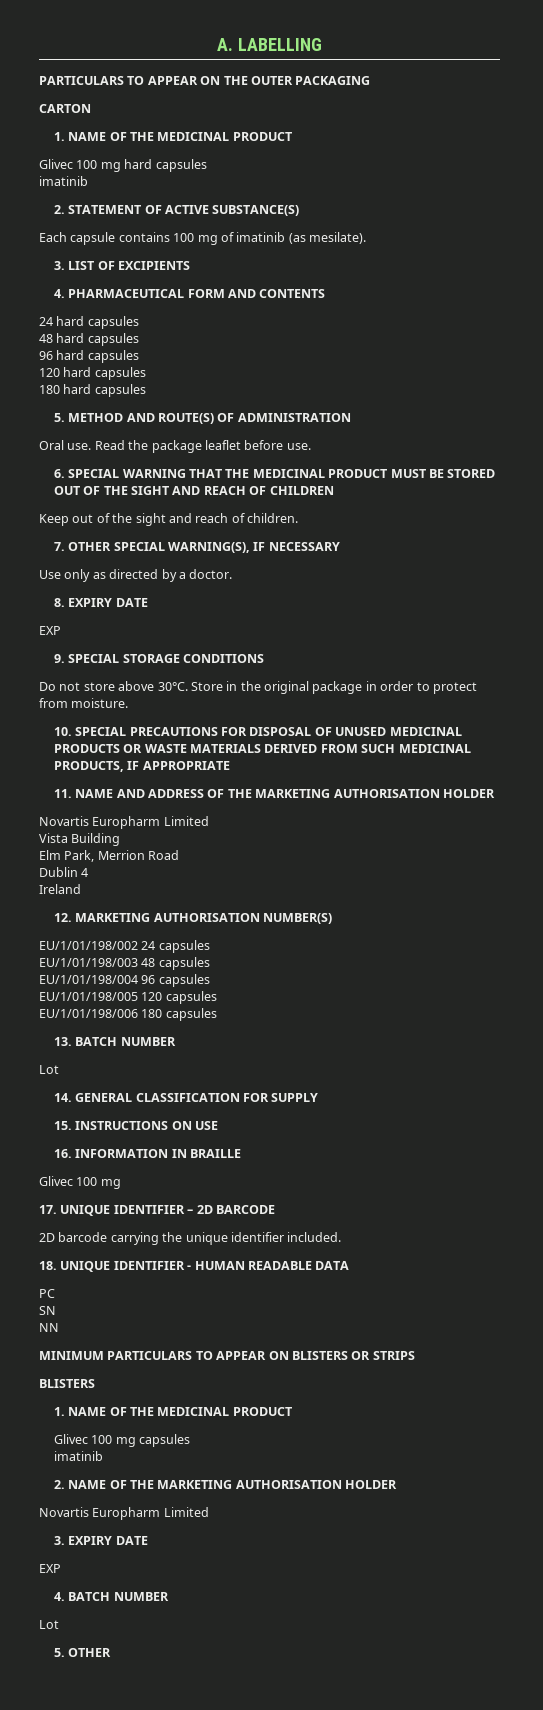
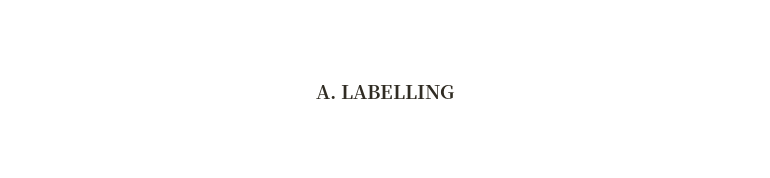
- PARTICULARS TO APPEAR ON THE OUTER PACKAGING
- CARTON
- 1. NAME OF THE MEDICINAL PRODUCT
- Glivec 100 mg hard capsules
- imatinib
- 2. STATEMENT OF ACTIVE SUBSTANCE(S)
- Each capsule contains 100 mg of imatinib (as mesilate).
- 3. LIST OF EXCIPIENTS
- 4. PHARMACEUTICAL FORM AND CONTENTS
- 24 hard capsules
- 48 hard capsules
- 96 hard capsules
- 120 hard capsules
- 180 hard capsules
- 5. METHOD AND ROUTE(S) OF ADMINISTRATION
- Oral use. Read the package leaflet before use.
- 6. SPECIAL WARNING THAT THE MEDICINAL PRODUCT MUST BE STORED OUT OF THE SIGHT AND REACH OF CHILDREN
- Keep out of the sight and reach of children.
- 7. OTHER SPECIAL WARNING(S), IF NECESSARY
- Use only as directed by a doctor.
- 8. EXPIRY DATE
- EXP
- 9. SPECIAL STORAGE CONDITIONS
- Do not store above 30°C. Store in the original package in order to protect from moisture.
- 10. SPECIAL PRECAUTIONS FOR DISPOSAL OF UNUSED MEDICINAL PRODUCTS OR WASTE MATERIALS DERIVED FROM SUCH MEDICINAL PRODUCTS, IF APPROPRIATE
- 11. NAME AND ADDRESS OF THE MARKETING AUTHORISATION HOLDER
- Novartis Europharm Limited
- Vista Building
- Elm Park, Merrion Road
- Dublin 4
- Ireland
- 12. MARKETING AUTHORISATION NUMBER(S)
- EU/1/01/198/002 24 capsules
- EU/1/01/198/003 48 capsules
- EU/1/01/198/004 96 capsules
- EU/1/01/198/005 120 capsules
- EU/1/01/198/006 180 capsules
- 13. BATCH NUMBER
- Lot
- 14. GENERAL CLASSIFICATION FOR SUPPLY
- 15. INSTRUCTIONS ON USE
- 16. INFORMATION IN BRAILLE
- Glivec 100 mg
- 17. UNIQUE IDENTIFIER – 2D BARCODE
- 2D barcode carrying the unique identifier included.
- 18. UNIQUE IDENTIFIER - HUMAN READABLE DATA
- PC
- SN
- NN
- MINIMUM PARTICULARS TO APPEAR ON BLISTERS OR STRIPS
- BLISTERS
- 1. NAME OF THE MEDICINAL PRODUCT
- Glivec 100 mg capsules
- imatinib
- 2. NAME OF THE MARKETING AUTHORISATION HOLDER
- Novartis Europharm Limited
- 3. EXPIRY DATE
- EXP
- 4. BATCH NUMBER
- Lot
- 5. OTHER

